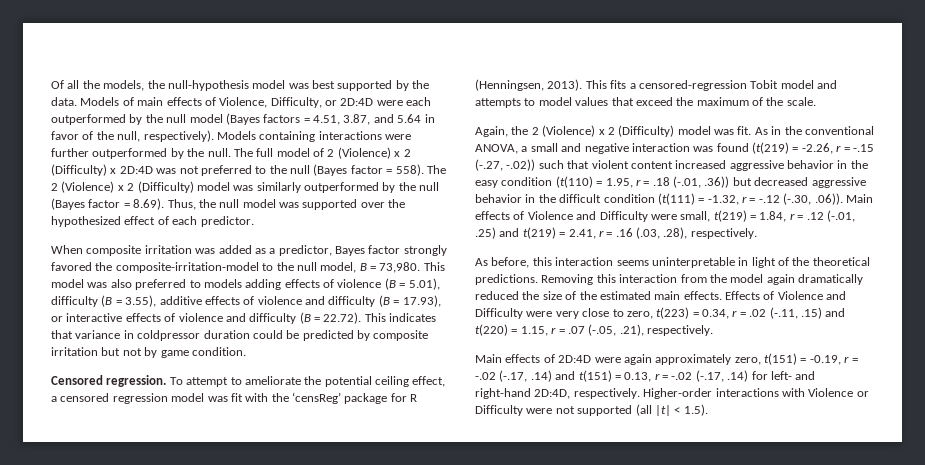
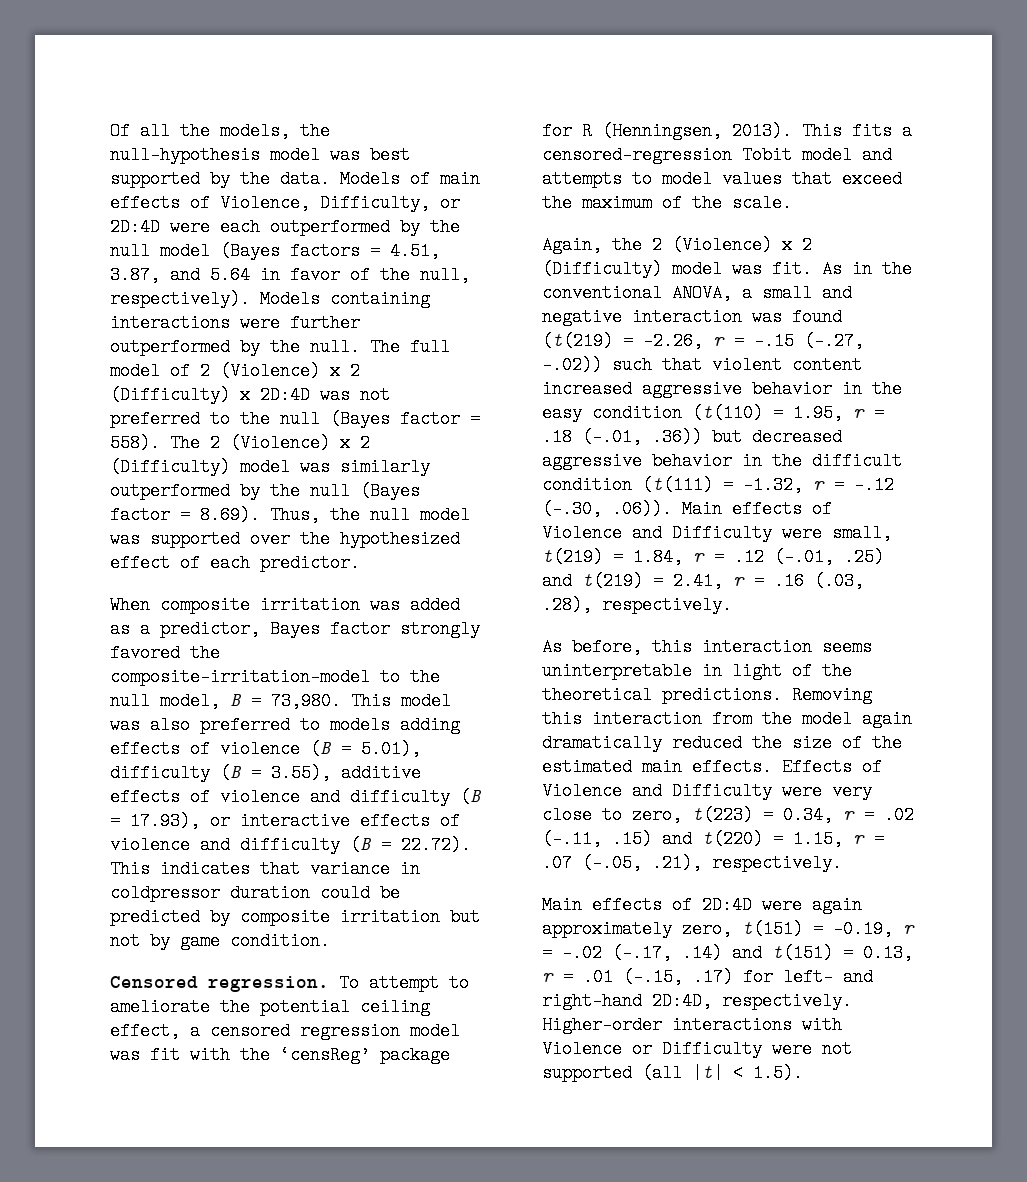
- Main effects of 2D:4D were again approximately zero, t(151) = -0.19, r = -.02 (-.17, .14) and t(151) = 0.13, r = -.02 (-.17, .14) for left- and right-hand 2D:4D, respectively.
+ Main effects of 2D:4D were again approximately zero, t(151) = -0.19, r = -.02 (-.17, .14) and t(151) = 0.13, r = .01 (-.15, .17) for left- and right-hand 2D:4D, respectively.

